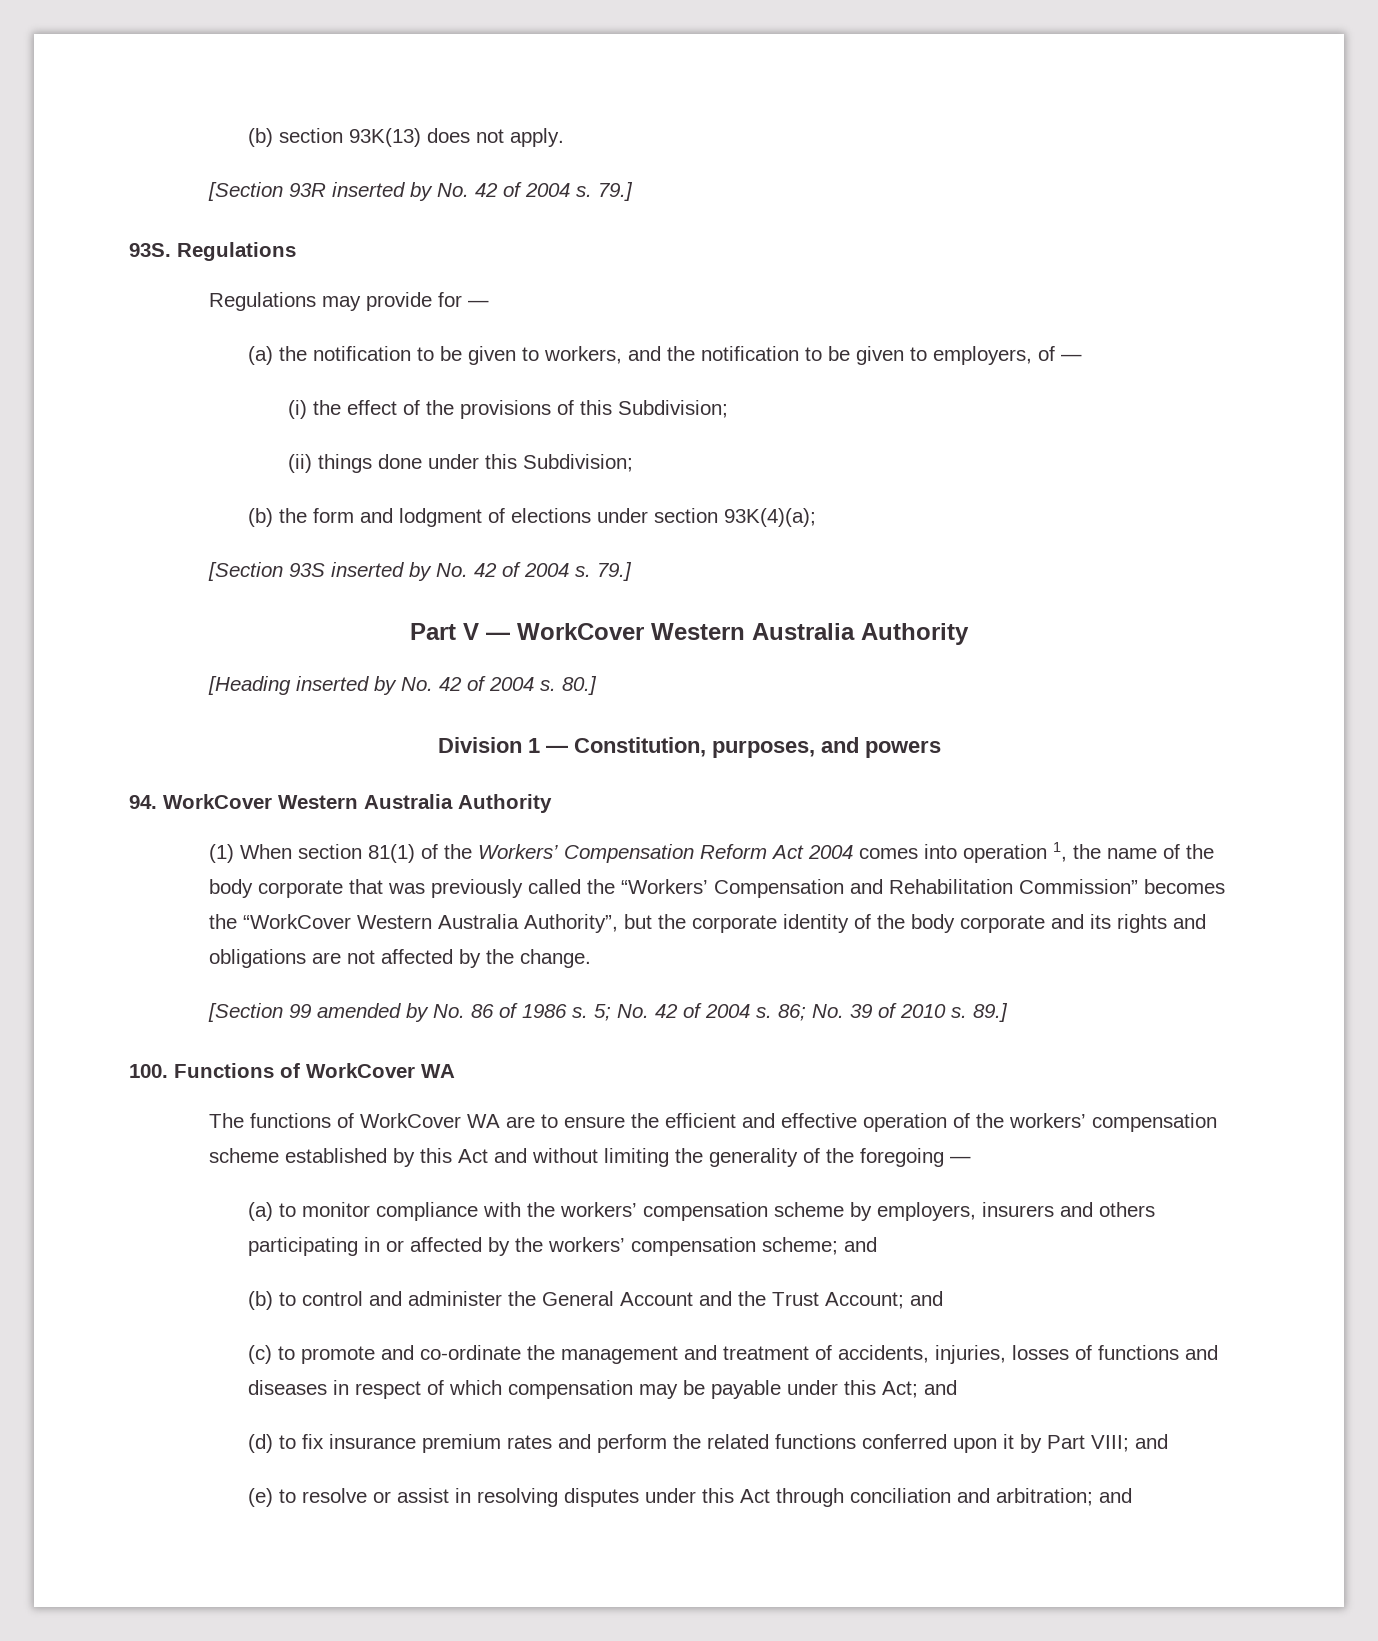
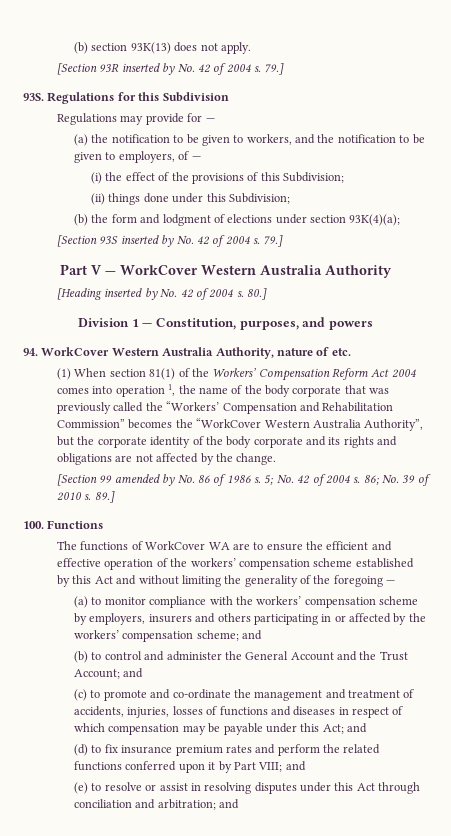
- 93S. Regulations
+ 93S. Regulations for this Subdivision
- 94. WorkCover Western Australia Authority
+ 94. WorkCover Western Australia Authority, nature of etc.
- 100. Functions of WorkCover WA
+ 100. Functions

